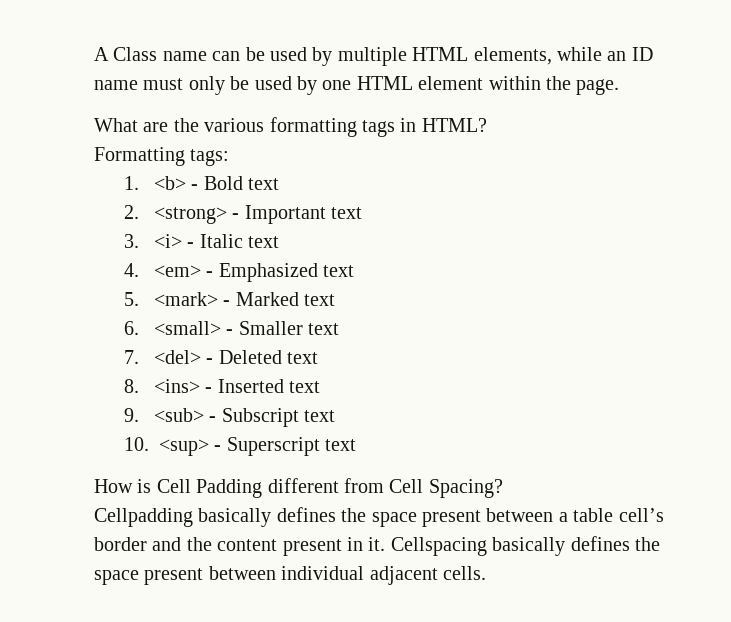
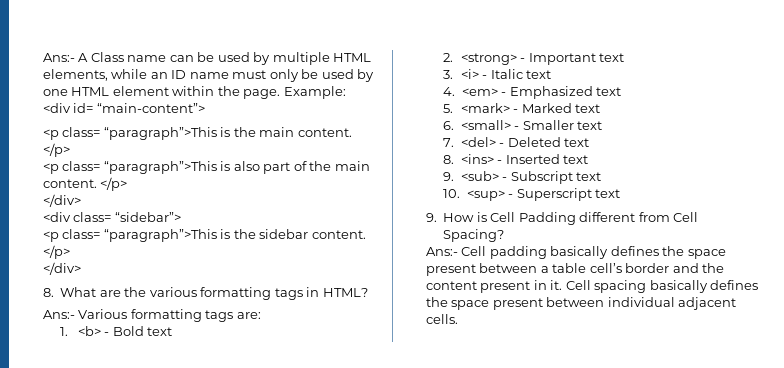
- A Class name can be used by multiple HTML elements, while an ID name must only be used by one HTML element within the page.
- What are the various formatting tags in HTML?
+ Ans:- A Class name can be used by multiple HTML elements, while an ID name must only be used by one HTML element within the page. Example: <div id= “main-content”>
+ <p class= “paragraph”>This is the main content. </p>
+ <p class= “paragraph”>This is also part of the main content. </p>
+ </div>
+ <div class= “sidebar”>
+ <p class= “paragraph”>This is the sidebar content. </p>
+ </div>
+ 8. What are the various formatting tags in HTML?
- Formatting tags:
+ Ans:- Various formatting tags are:
- How is Cell Padding different from Cell Spacing?
+ 9. How is Cell Padding different from Cell Spacing?
- Cellpadding basically defines the space present between a table cell’s border and the content present in it.
+ Ans:- Cell padding basically defines the space present between a table cell’s border and the content present in it.
- Cellspacing basically defines the space present between individual adjacent cells.
+ Cell spacing basically defines the space present between individual adjacent cells.

